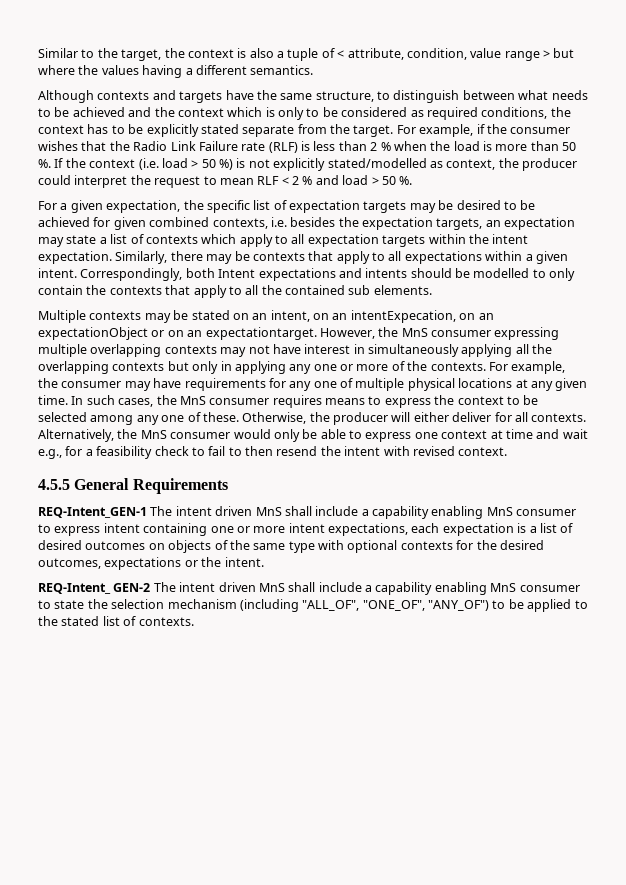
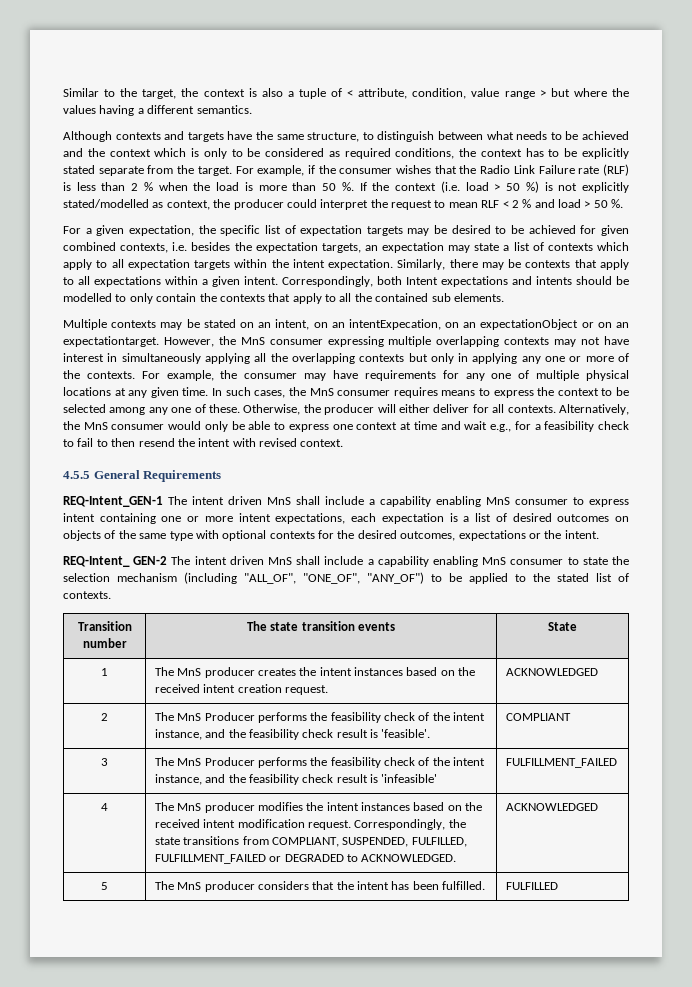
+ Transition number | The state transition events | State
+ 1 | The MnS producer creates the intent instances based on the received intent creation request. | ACKNOWLEDGED
+ 2 | The MnS Producer performs the feasibility check of the intent instance, and the feasibility check result is 'feasible'. | COMPLIANT
+ 3 | The MnS Producer performs the feasibility check of the intent instance, and the feasibility check result is 'infeasible' | FULFILLMENT_FAILED
+ 4 | The MnS producer modifies the intent instances based on the received intent modification request. Correspondingly, the state transitions from COMPLIANT, SUSPENDED, FULFILLED, FULFILLMENT_FAILED or DEGRADED to ACKNOWLEDGED. | ACKNOWLEDGED
+ 5 | The MnS producer considers that the intent has been fulfilled. | FULFILLED

